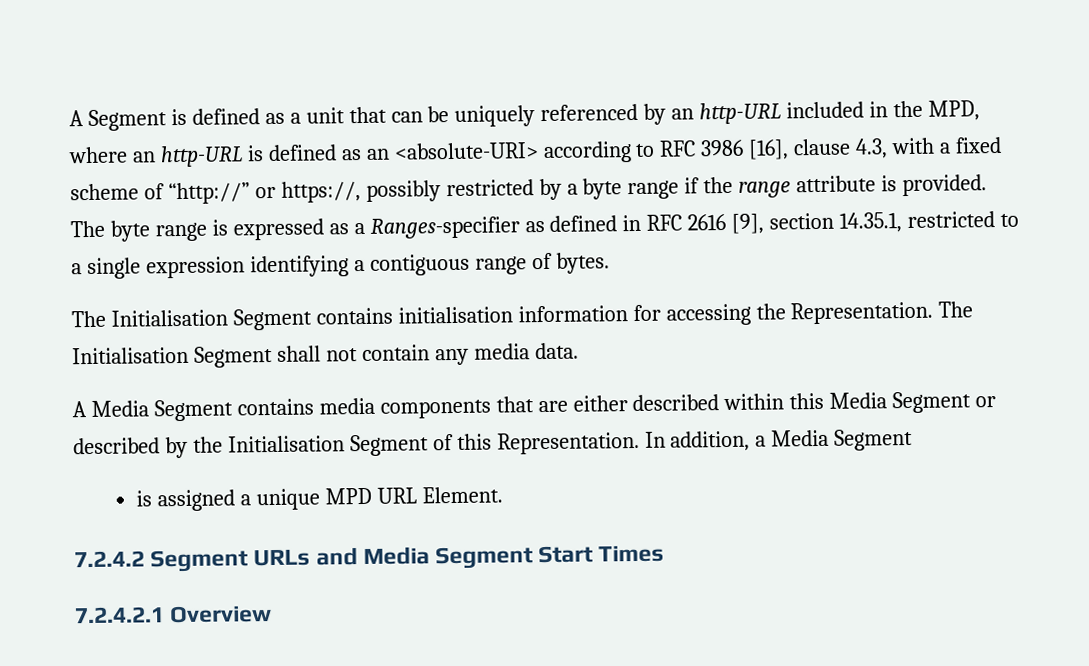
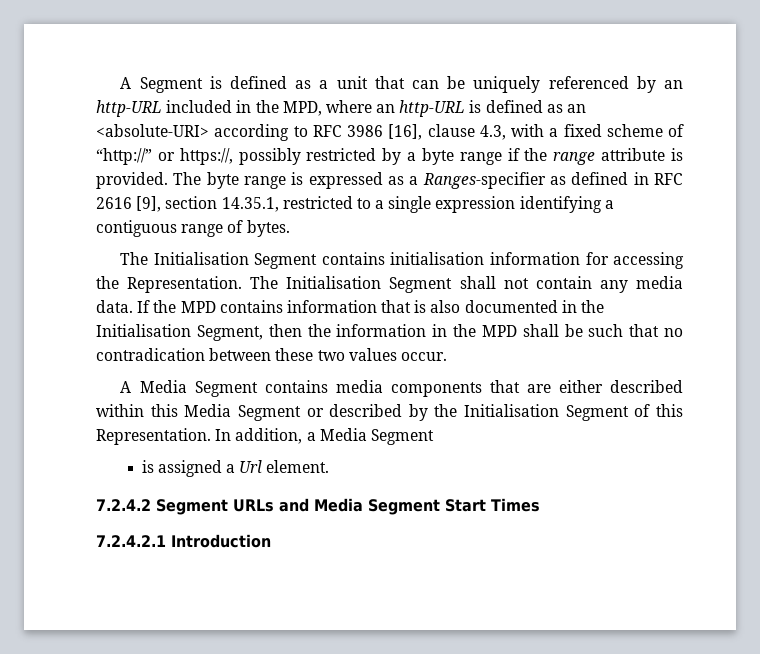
+ If the MPD contains information that is also documented in the Initialisation Segment, then the information in the MPD shall be such that no contradication between these two values occur.
- is assigned a unique MPD URL Element.
+ is assigned a Url element.
- 7.2.4.2.1 Overview
+ 7.2.4.2.1 Introduction

